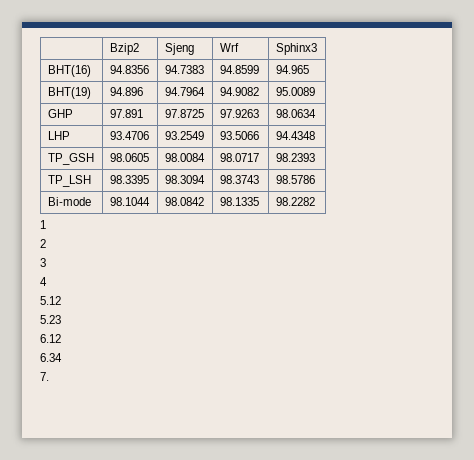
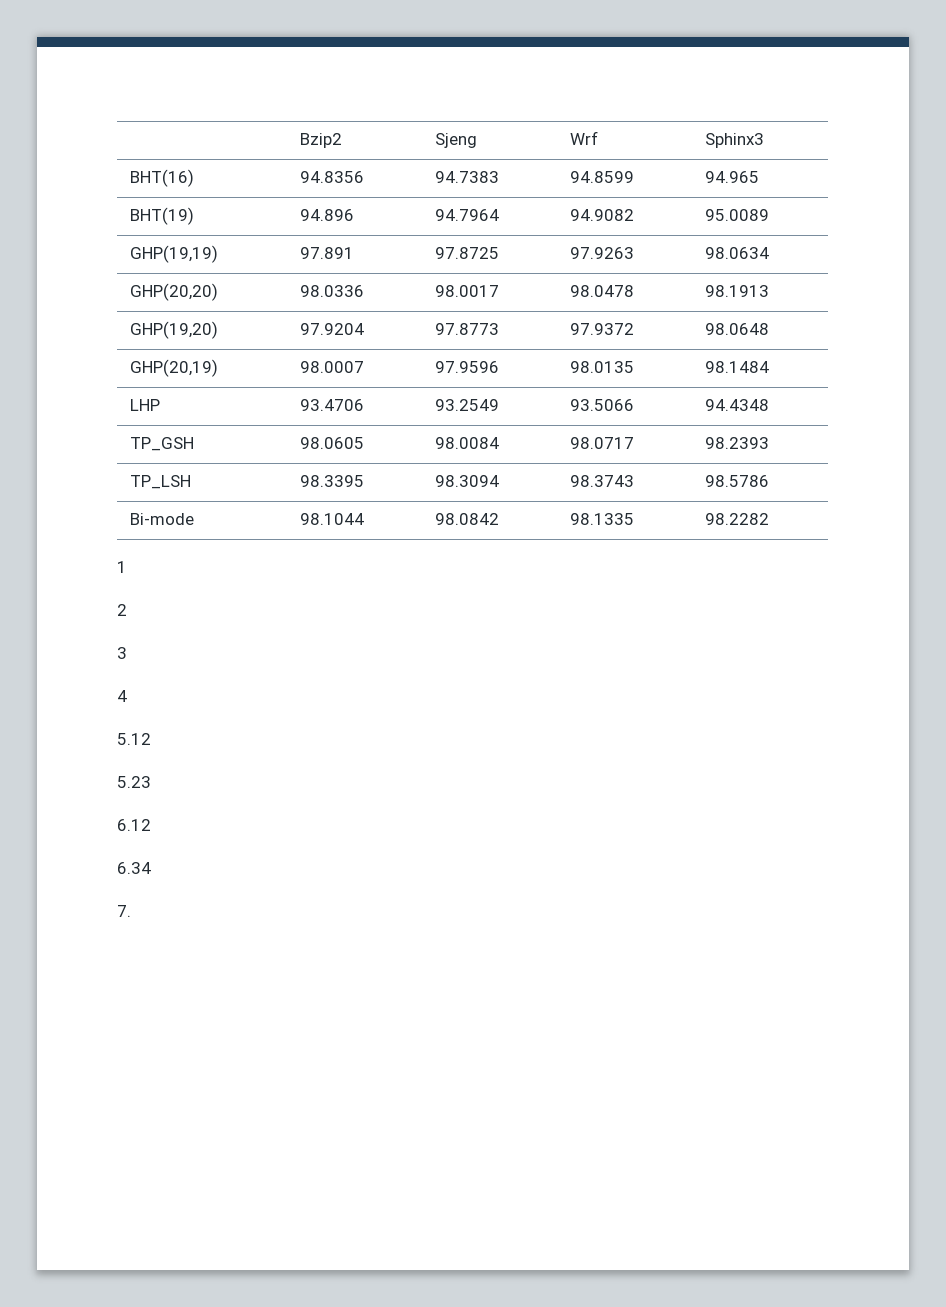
- GHP | 97.891 | 97.8725 | 97.9263 | 98.0634
+ GHP(19,19) | 97.891 | 97.8725 | 97.9263 | 98.0634
+ GHP(20,20) | 98.0336 | 98.0017 | 98.0478 | 98.1913
+ GHP(19,20) | 97.9204 | 97.8773 | 97.9372 | 98.0648
+ GHP(20,19) | 98.0007 | 97.9596 | 98.0135 | 98.1484

